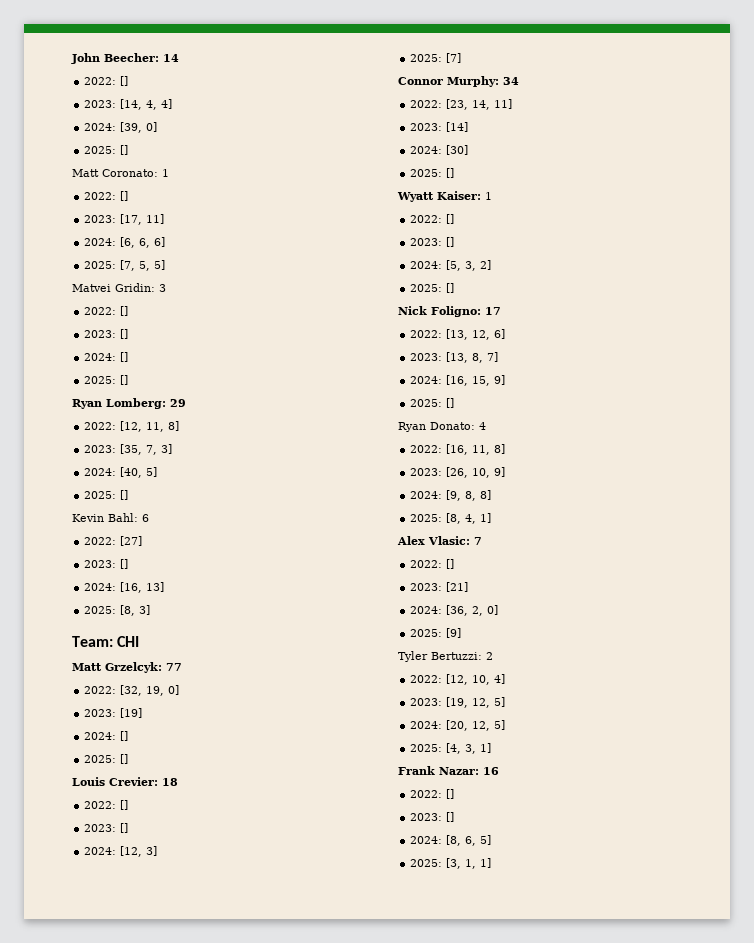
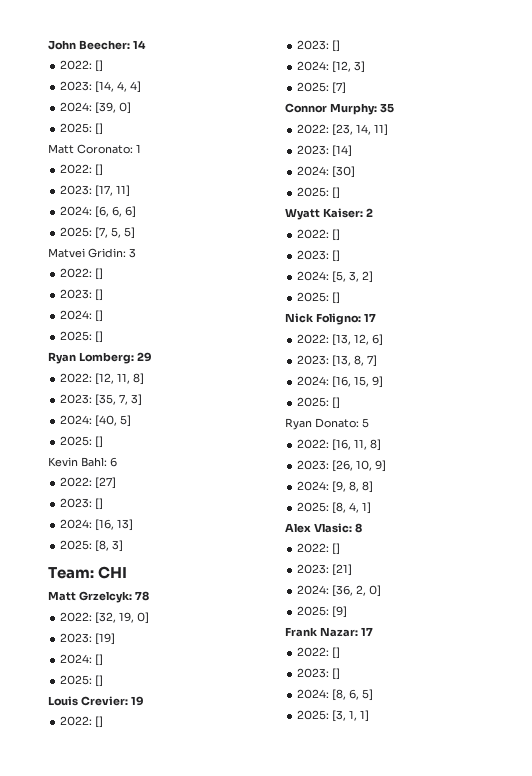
- Matt Grzelcyk: 77
+ Matt Grzelcyk: 78
- Louis Crevier: 18
+ Louis Crevier: 19
- Connor Murphy: 34
+ Connor Murphy: 35
- Wyatt Kaiser: 1
+ Wyatt Kaiser: 2
- Ryan Donato: 4
+ Ryan Donato: 5
- Alex Vlasic: 7
+ Alex Vlasic: 8
- Tyler Bertuzzi: 2
- 2022: [12, 10, 4]
- 2023: [19, 12, 5]
- 2024: [20, 12, 5]
- 2025: [4, 3, 1]
- Frank Nazar: 16
+ Frank Nazar: 17

